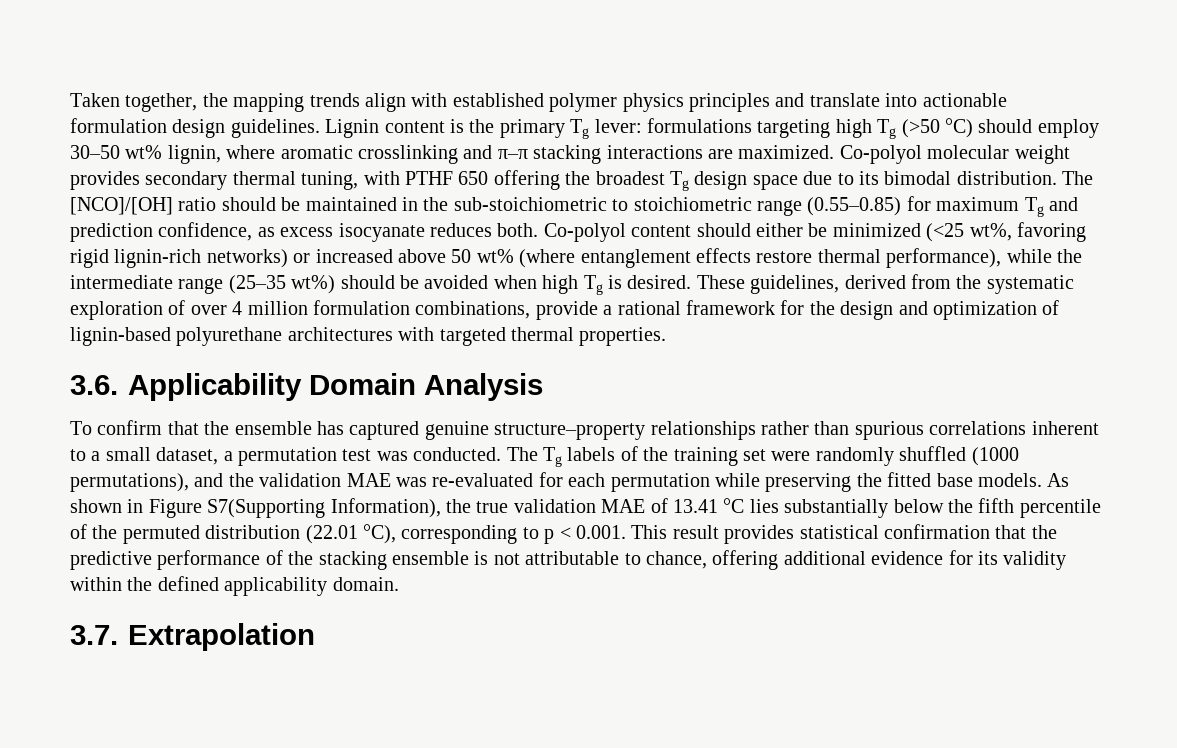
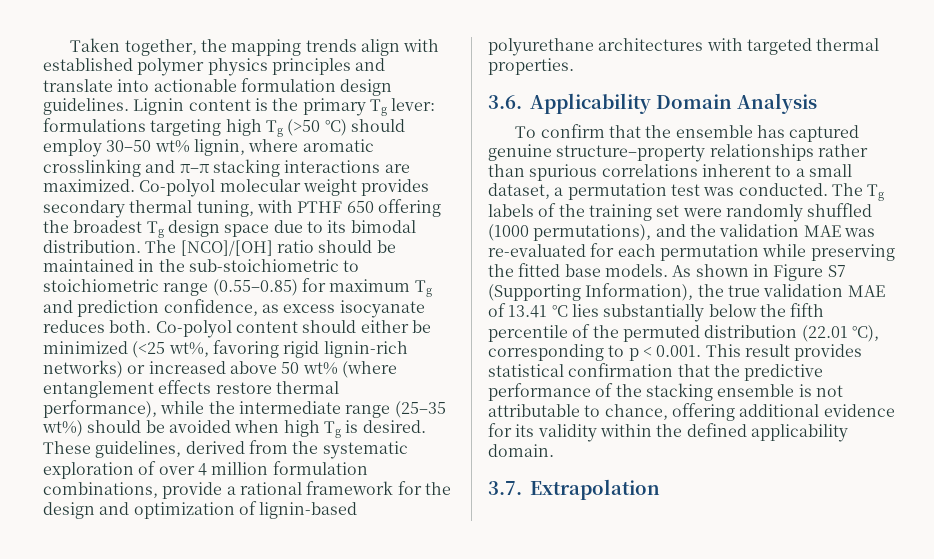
- As shown in Figure S7(Supporting Information), the true validation MAE of 13.41 °C lies substantially below the fifth percentile of the permuted distribution (22.01 °C), corresponding to p < 0.001. This result provides statistical confirmation that the predictive performance of the stacking ensemble is not attributable to chance, offering additional evidence for its validity within the defined applicability domain.
+ As shown in Figure S7 (Supporting Information), the true validation MAE of 13.41 °C lies substantially below the fifth percentile of the permuted distribution (22.01 °C), corresponding to p < 0.001. This result provides statistical confirmation that the predictive performance of the stacking ensemble is not attributable to chance, offering additional evidence for its validity within the defined applicability domain.

